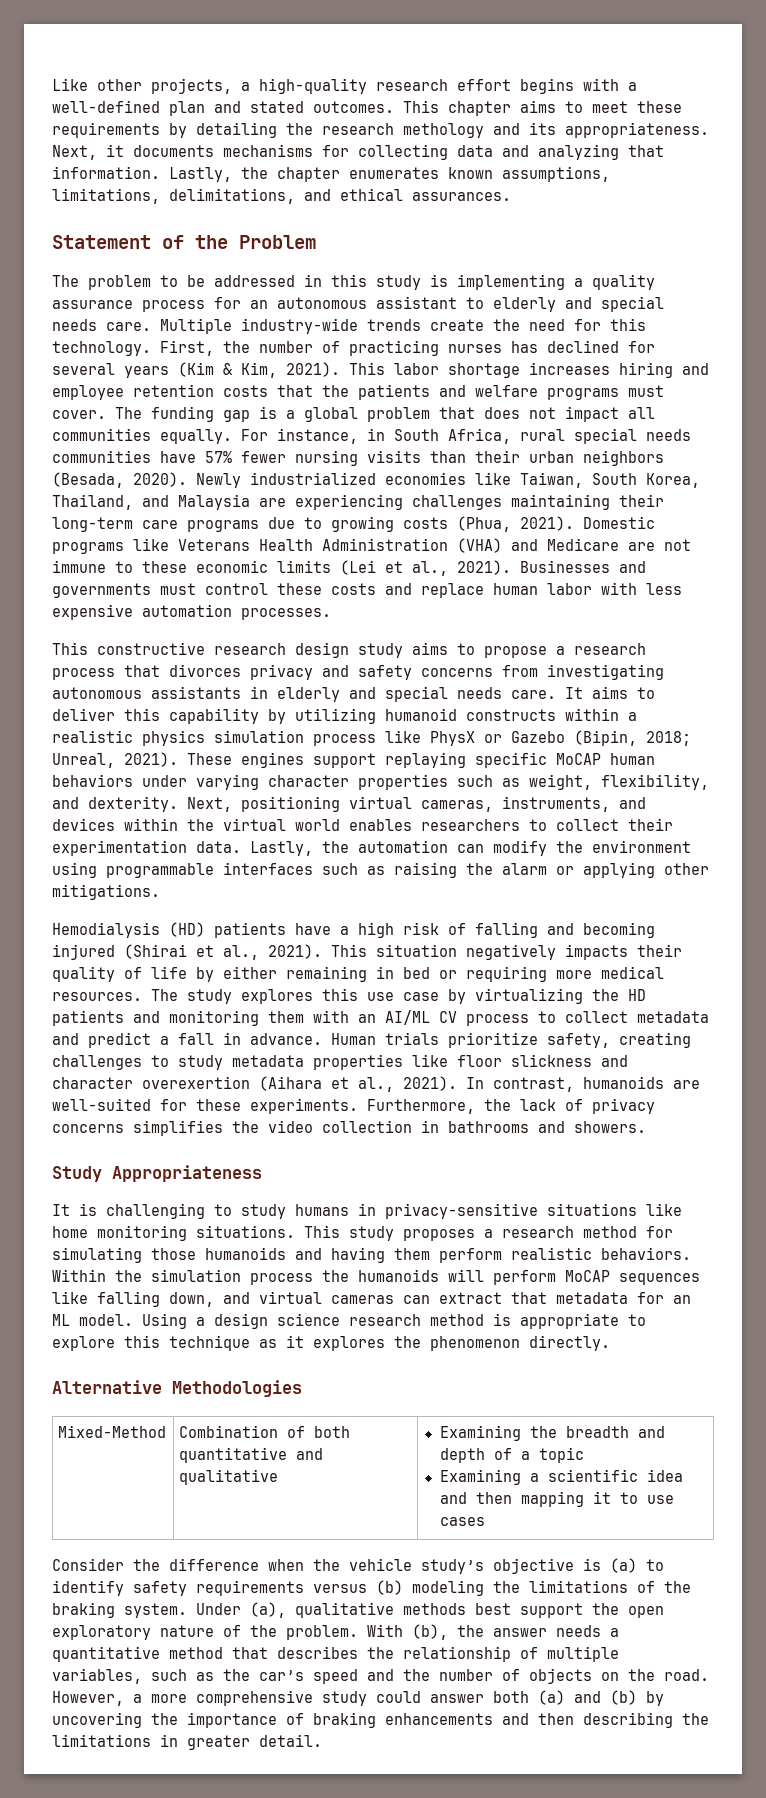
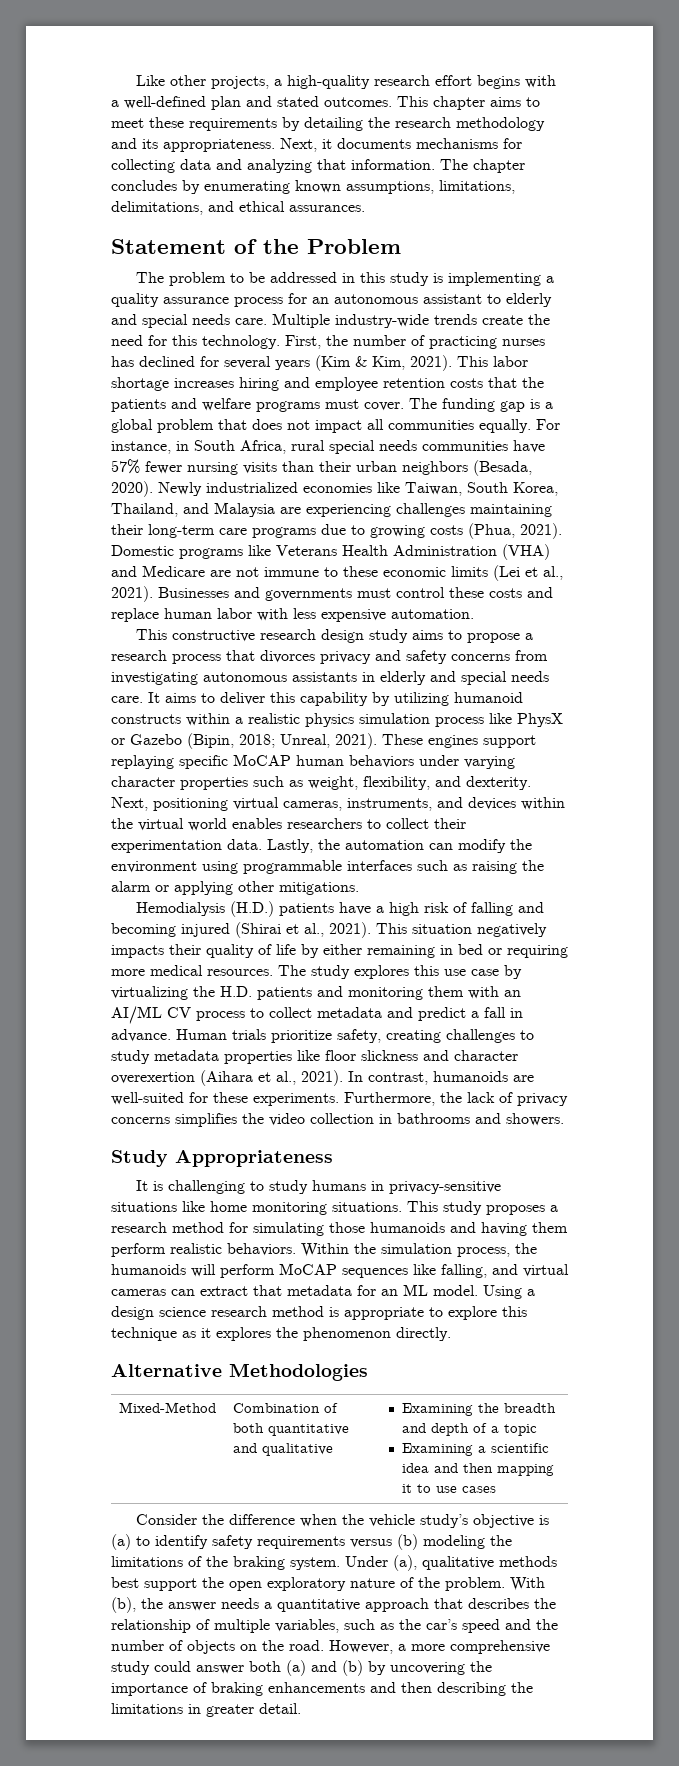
- This chapter aims to meet these requirements by detailing the research methology and its appropriateness.
+ This chapter aims to meet these requirements by detailing the research methodology and its appropriateness.
- Lastly, the chapter enumerates known assumptions, limitations, delimitations, and ethical assurances.
+ The chapter concludes by enumerating known assumptions, limitations, delimitations, and ethical assurances.
- Businesses and governments must control these costs and replace human labor with less expensive automation processes.
+ Businesses and governments must control these costs and replace human labor with less expensive automation.
- Hemodialysis (HD) patients have a high risk of falling and becoming injured (Shirai et al., 2021).
+ Hemodialysis (H.D.) patients have a high risk of falling and becoming injured (Shirai et al., 2021).
- The study explores this use case by virtualizing the HD patients and monitoring them with an AI/ML CV process to collect metadata and predict a fall in advance.
+ The study explores this use case by virtualizing the H.D. patients and monitoring them with an AI/ML CV process to collect metadata and predict a fall in advance.
- Within the simulation process the humanoids will perform MoCAP sequences like falling down, and virtual cameras can extract that metadata for an ML model.
+ Within the simulation process, the humanoids will perform MoCAP sequences like falling, and virtual cameras can extract that metadata for an ML model.
- With (b), the answer needs a quantitative method that describes the relationship of multiple variables, such as the car’s speed and the number of objects on the road.
+ With (b), the answer needs a quantitative approach that describes the relationship of multiple variables, such as the car’s speed and the number of objects on the road.

